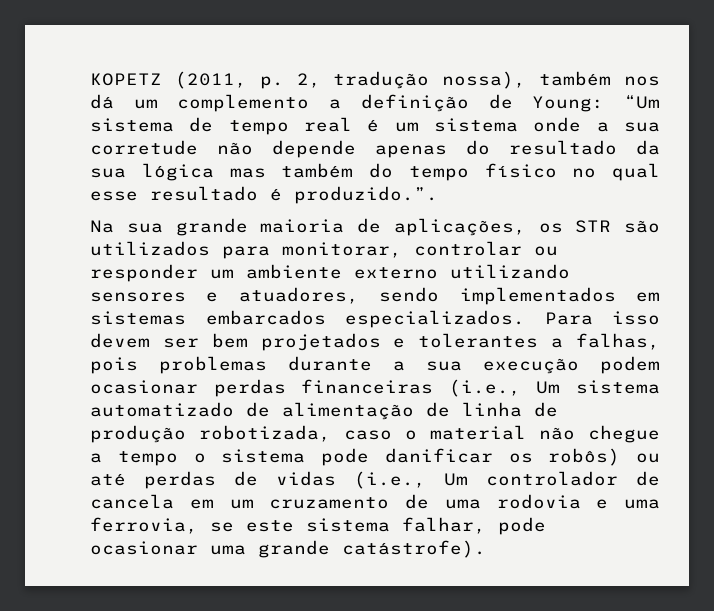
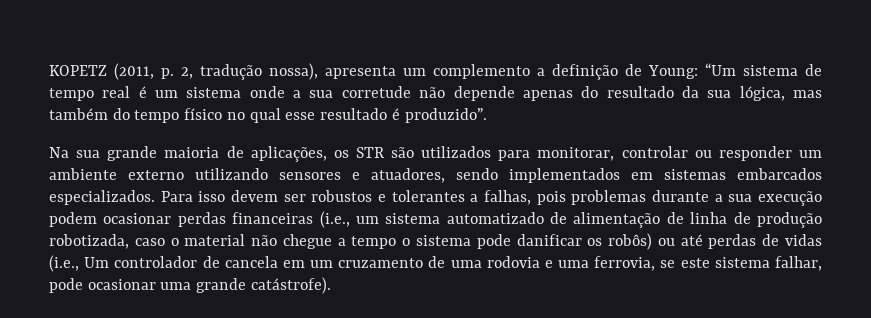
- KOPETZ (2011, p. 2, tradução nossa), também nos dá um complemento a definição de Young: “Um sistema de tempo real é um sistema onde a sua corretude não depende apenas do resultado da sua lógica mas também do tempo físico no qual esse resultado é produzido.”.
+ KOPETZ (2011, p. 2, tradução nossa), apresenta um complemento a definição de Young: “Um sistema de tempo real é um sistema onde a sua corretude não depende apenas do resultado da sua lógica, mas também do tempo físico no qual esse resultado é produzido”.
- Para isso devem ser bem projetados e tolerantes a falhas, pois problemas durante a sua execução podem ocasionar perdas financeiras (i.e., Um sistema automatizado de alimentação de linha de produção robotizada, caso o material não chegue a tempo o sistema pode danificar os robôs) ou até perdas de vidas (i.e., Um controlador de cancela em um cruzamento de uma rodovia e uma ferrovia, se este sistema falhar, pode ocasionar uma grande catástrofe).
+ Para isso devem ser robustos e tolerantes a falhas, pois problemas durante a sua execução podem ocasionar perdas financeiras (i.e., um sistema automatizado de alimentação de linha de produção robotizada, caso o material não chegue a tempo o sistema pode danificar os robôs) ou até perdas de vidas (i.e., Um controlador de cancela em um cruzamento de uma rodovia e uma ferrovia, se este sistema falhar, pode ocasionar uma grande catástrofe).

